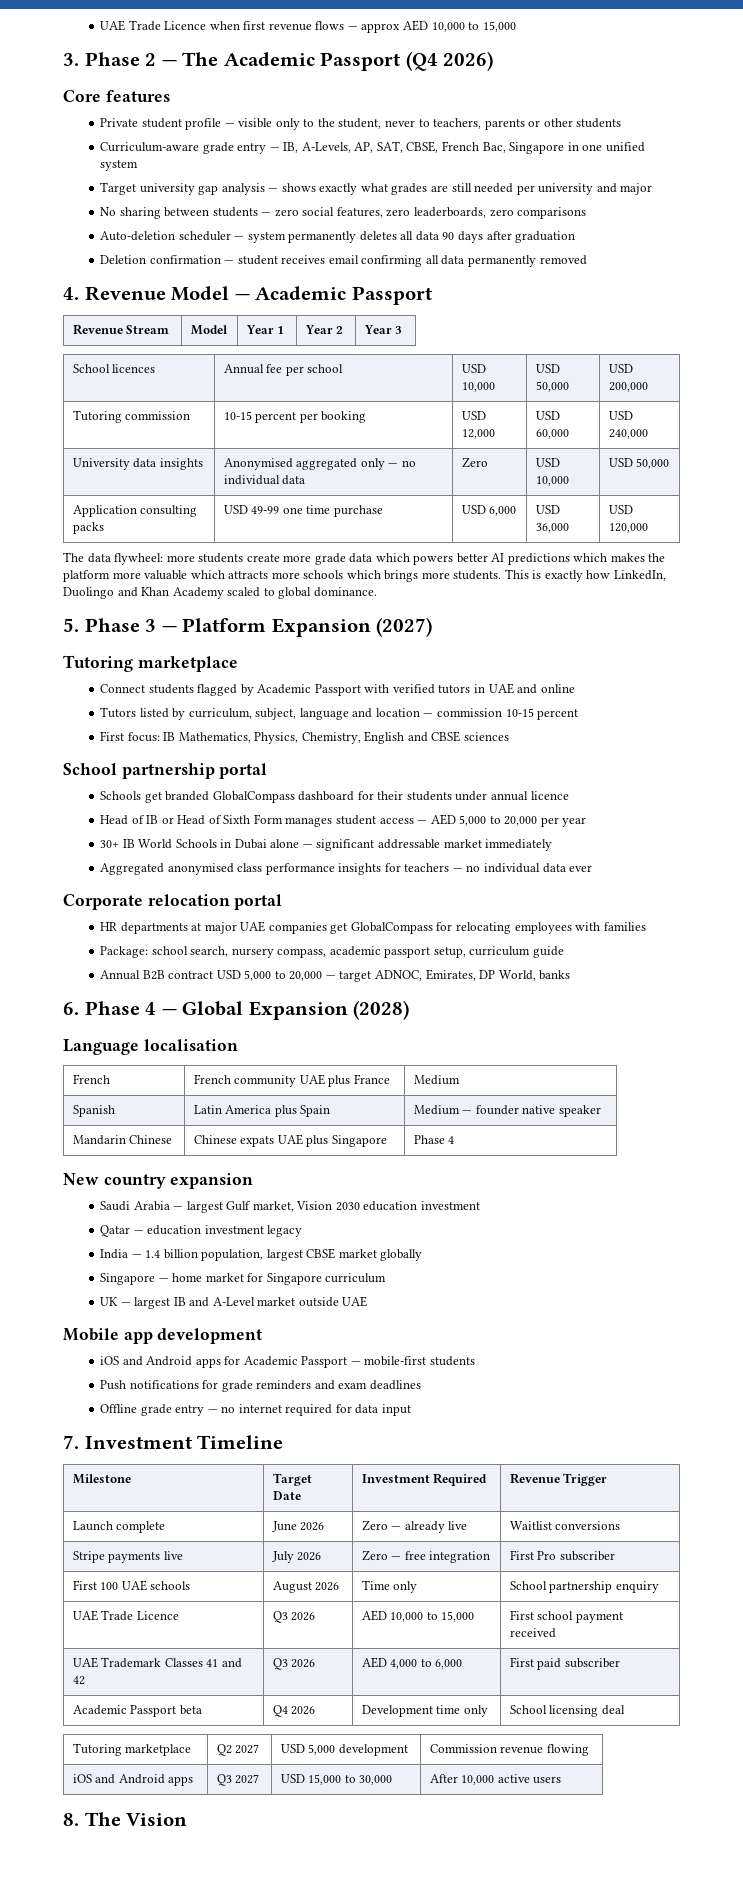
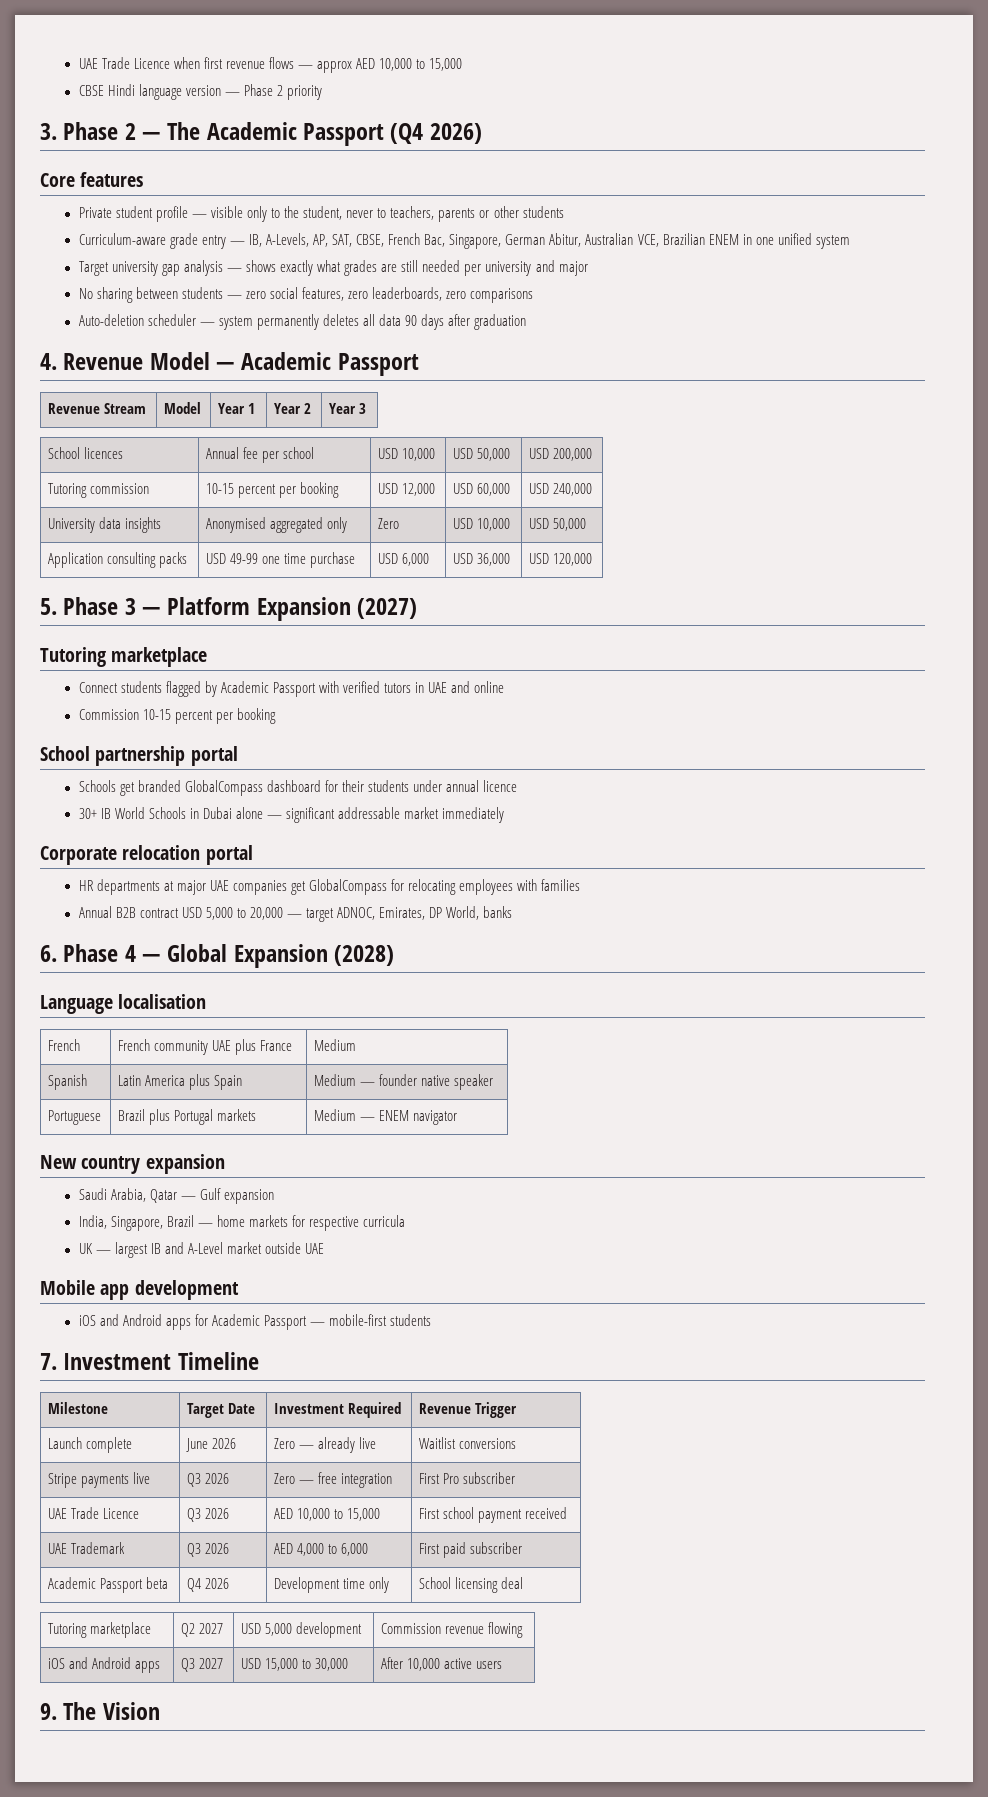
+ CBSE Hindi language version — Phase 2 priority
- Curriculum-aware grade entry — IB, A-Levels, AP, SAT, CBSE, French Bac, Singapore in one unified system
+ Curriculum-aware grade entry — IB, A-Levels, AP, SAT, CBSE, French Bac, Singapore, German Abitur, Australian VCE, Brazilian ENEM in one unified system
- Deletion confirmation — student receives email confirming all data permanently removed
- University data insights | Anonymised aggregated only — no individual data | Zero | USD 10,000 | USD 50,000
+ University data insights | Anonymised aggregated only | Zero | USD 10,000 | USD 50,000
- The data flywheel: more students create more grade data which powers better AI predictions which makes the platform more valuable which attracts more schools which brings more students. This is exactly how LinkedIn, Duolingo and Khan Academy scaled to global dominance.
- Tutors listed by curriculum, subject, language and location — commission 10-15 percent
- First focus: IB Mathematics, Physics, Chemistry, English and CBSE sciences
+ Commission 10-15 percent per booking
- Head of IB or Head of Sixth Form manages student access — AED 5,000 to 20,000 per year
- Aggregated anonymised class performance insights for teachers — no individual data ever
- Package: school search, nursery compass, academic passport setup, curriculum guide
- Mandarin Chinese | Chinese expats UAE plus Singapore | Phase 4
+ Portuguese | Brazil plus Portugal markets | Medium — ENEM navigator
  New country expansion
- Saudi Arabia — largest Gulf market, Vision 2030 education investment
- Qatar — education investment legacy
- India — 1.4 billion population, largest CBSE market globally
- Singapore — home market for Singapore curriculum
+ Saudi Arabia, Qatar — Gulf expansion
+ India, Singapore, Brazil — home markets for respective curricula
- Push notifications for grade reminders and exam deadlines
- Offline grade entry — no internet required for data input
- Stripe payments live | July 2026 | Zero — free integration | First Pro subscriber
+ Stripe payments live | Q3 2026 | Zero — free integration | First Pro subscriber
- First 100 UAE schools | August 2026 | Time only | School partnership enquiry
- UAE Trademark Classes 41 and 42 | Q3 2026 | AED 4,000 to 6,000 | First paid subscriber
+ UAE Trademark | Q3 2026 | AED 4,000 to 6,000 | First paid subscriber
- 8. The Vision
+ 9. The Vision

